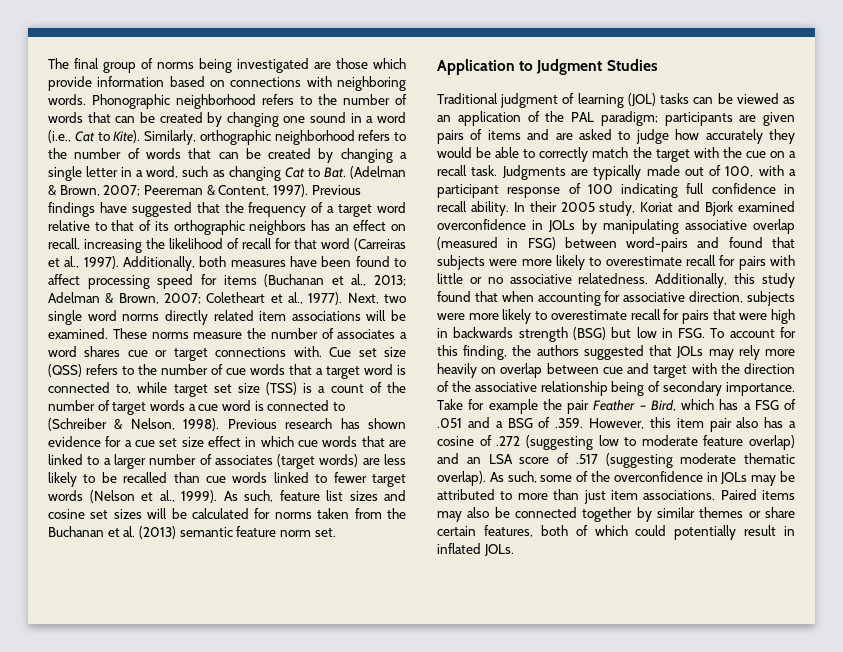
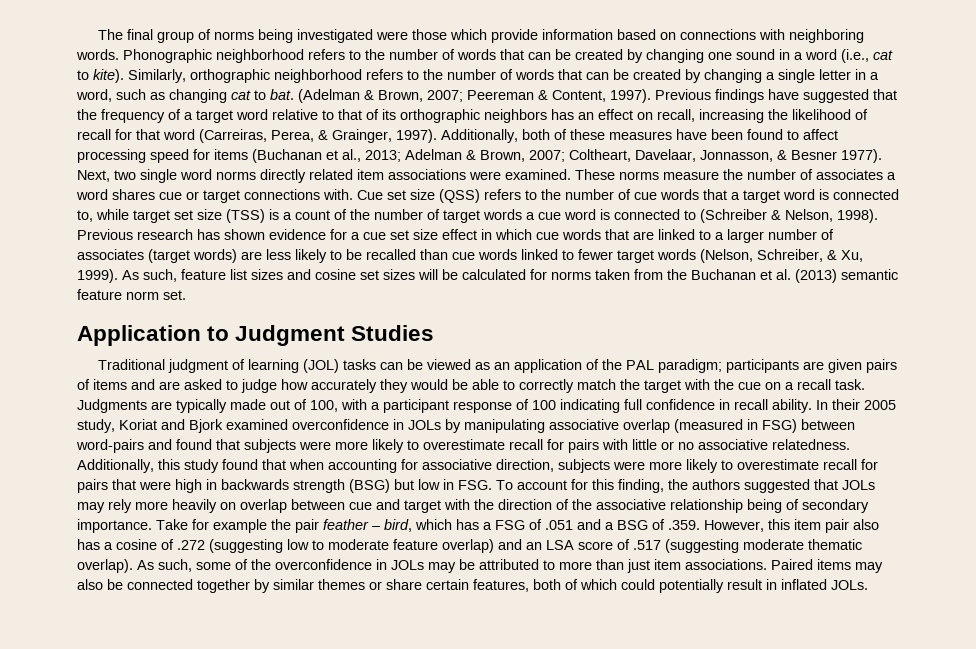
- The final group of norms being investigated are those which provide information based on connections with neighboring words.
+ The final group of norms being investigated were those which provide information based on connections with neighboring words.
- Phonographic neighborhood refers to the number of words that can be created by changing one sound in a word (i.e., Cat to Kite).
+ Phonographic neighborhood refers to the number of words that can be created by changing one sound in a word (i.e., cat to kite).
- Similarly, orthographic neighborhood refers to the number of words that can be created by changing a single letter in a word, such as changing Cat to Bat. (Adelman & Brown, 2007; Peereman & Content, 1997).
+ Similarly, orthographic neighborhood refers to the number of words that can be created by changing a single letter in a word, such as changing cat to bat. (Adelman & Brown, 2007; Peereman & Content, 1997).
- Previous findings have suggested that the frequency of a target word relative to that of its orthographic neighbors has an effect on recall, increasing the likelihood of recall for that word (Carreiras et al., 1997).
+ Previous findings have suggested that the frequency of a target word relative to that of its orthographic neighbors has an effect on recall, increasing the likelihood of recall for that word (Carreiras, Perea, & Grainger, 1997).
- Additionally, both measures have been found to affect processing speed for items (Buchanan et al., 2013; Adelman & Brown, 2007; Coletheart et al., 1977).
+ Additionally, both of these measures have been found to affect processing speed for items (Buchanan et al., 2013; Adelman & Brown, 2007; Coltheart, Davelaar, Jonnasson, & Besner 1977).
- Next, two single word norms directly related item associations will be examined.
+ Next, two single word norms directly related item associations were examined.
- Previous research has shown evidence for a cue set size effect in which cue words that are linked to a larger number of associates (target words) are less likely to be recalled than cue words linked to fewer target words (Nelson et al., 1999).
+ Previous research has shown evidence for a cue set size effect in which cue words that are linked to a larger number of associates (target words) are less likely to be recalled than cue words linked to fewer target words (Nelson, Schreiber, & Xu, 1999).
- Take for example the pair Feather – Bird, which has a FSG of .051 and a BSG of .359. However, this item pair also has a cosine of .272 (suggesting low to moderate feature overlap) and an LSA score of .517 (suggesting moderate thematic overlap).
+ Take for example the pair feather – bird, which has a FSG of .051 and a BSG of .359. However, this item pair also has a cosine of .272 (suggesting low to moderate feature overlap) and an LSA score of .517 (suggesting moderate thematic overlap).

